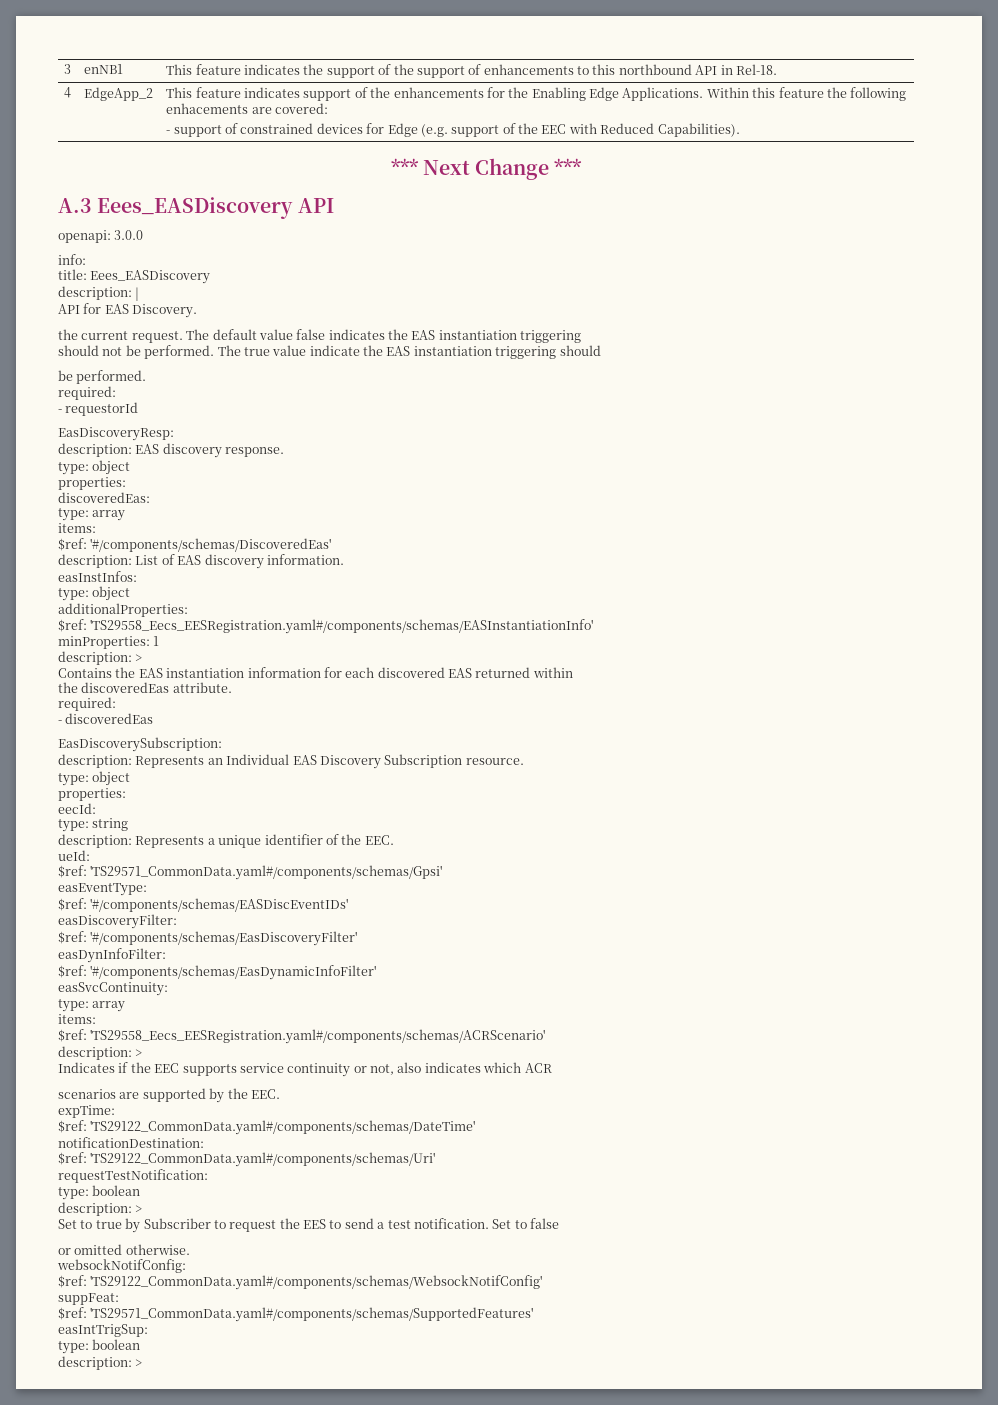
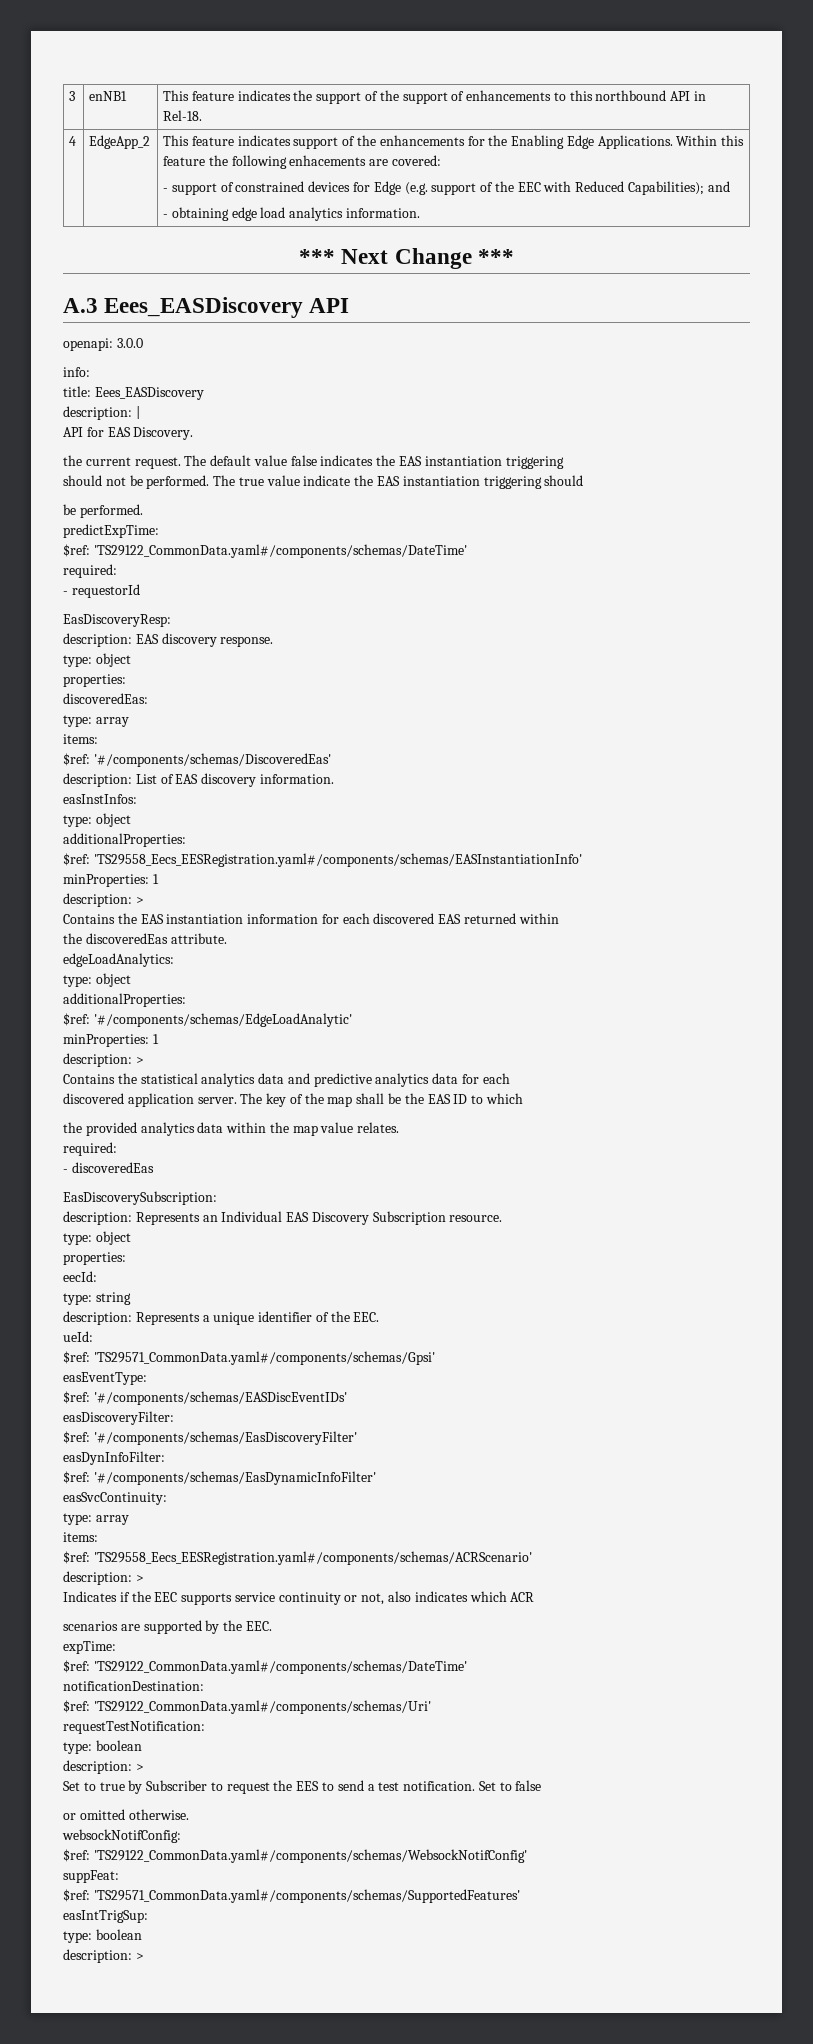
- - support of constrained devices for Edge (e.g. support of the EEC with Reduced Capabilities).
+ - support of constrained devices for Edge (e.g. support of the EEC with Reduced Capabilities); and
+ - obtaining edge load analytics information.
+ predictExpTime:
+ $ref: 'TS29122_CommonData.yaml#/components/schemas/DateTime'
+ edgeLoadAnalytics:
+ type: object
+ additionalProperties:
+ $ref: '#/components/schemas/EdgeLoadAnalytic'
+ minProperties: 1
+ description: >
+ Contains the statistical analytics data and predictive analytics data for each
+ discovered application server. The key of the map shall be the EAS ID to which
+ the provided analytics data within the map value relates.

